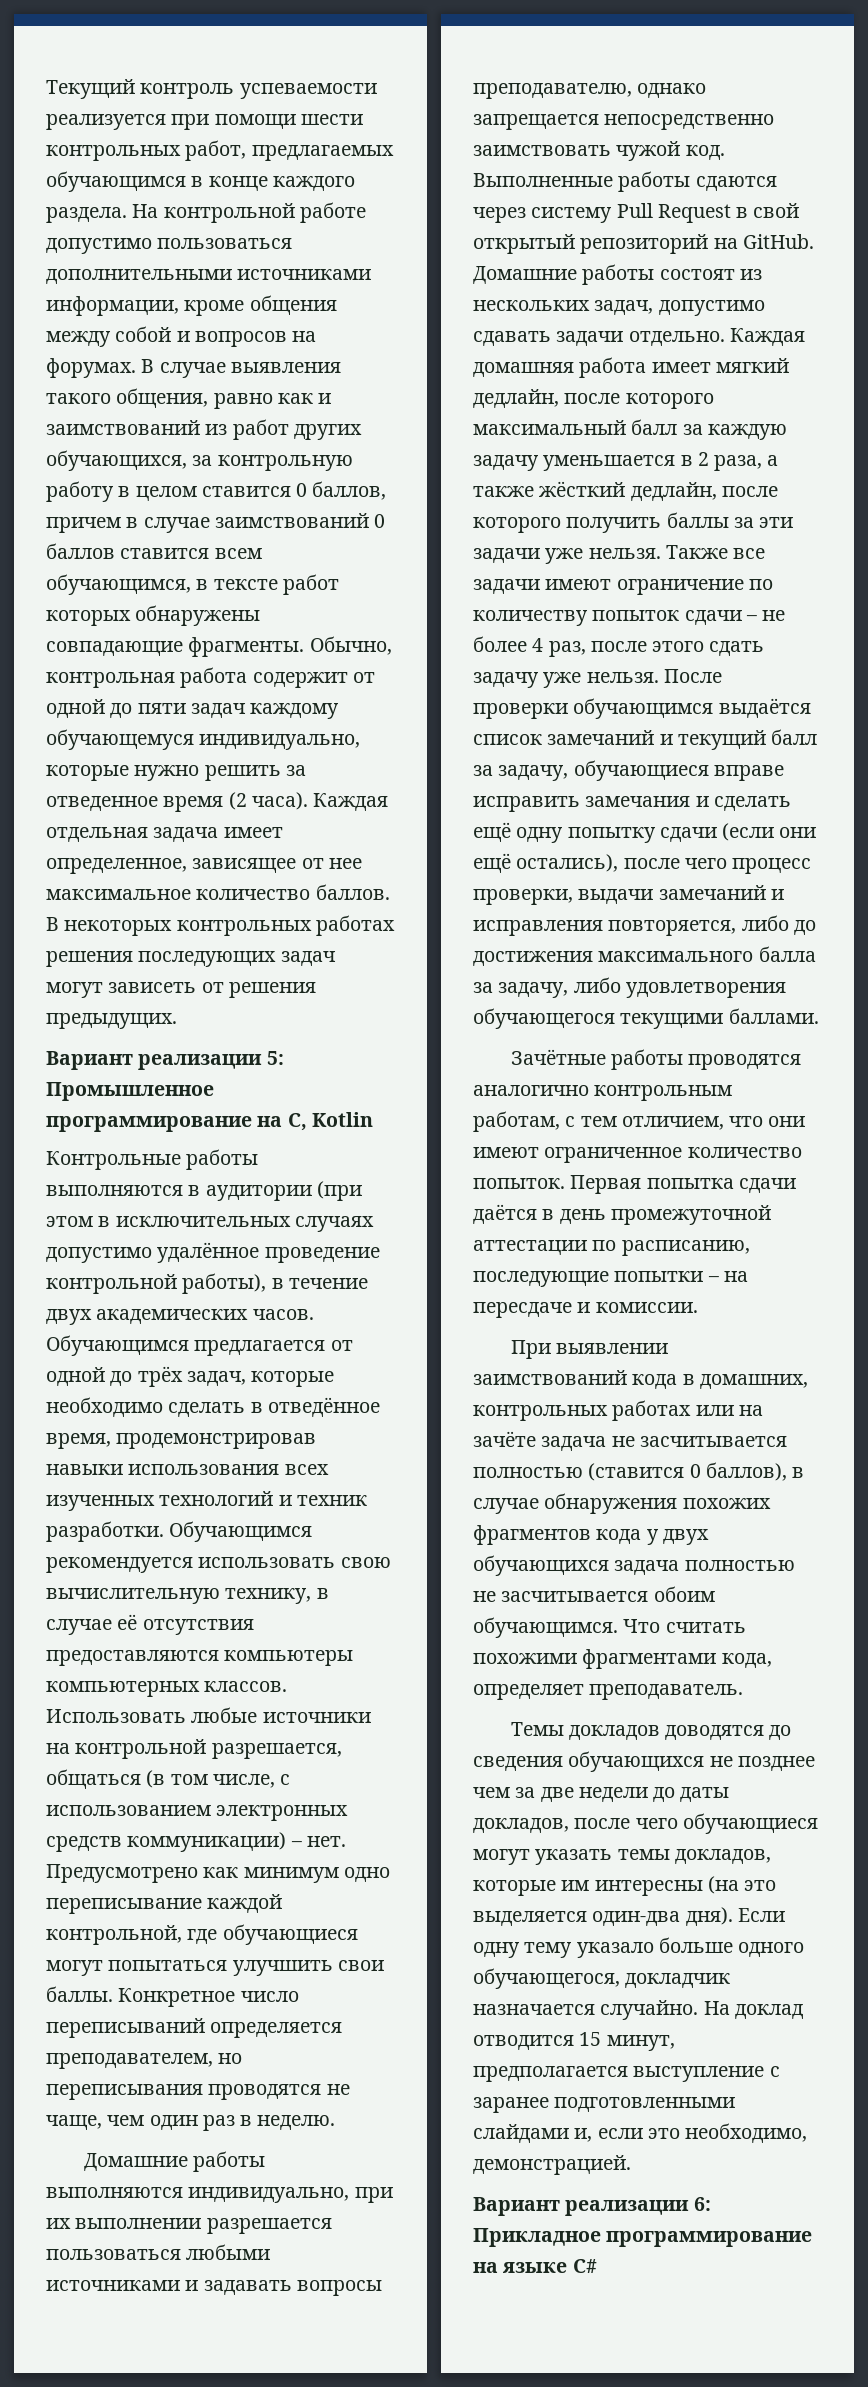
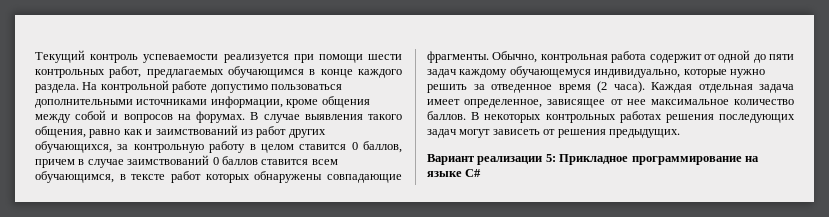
- Вариант реализации 5: Промышленное программирование на C, Kotlin
- Контрольные работы выполняются в аудитории (при этом в исключительных случаях допустимо удалённое проведение контрольной работы), в течение двух академических часов. Обучающимся предлагается от одной до трёх задач, которые необходимо сделать в отведённое время, продемонстрировав навыки использования всех изученных технологий и техник разработки. Обучающимся рекомендуется использовать свою вычислительную технику, в случае её отсутствия предоставляются компьютеры компьютерных классов. Использовать любые источники на контрольной разрешается, общаться (в том числе, с использованием электронных средств коммуникации) – нет. Предусмотрено как минимум одно переписывание каждой контрольной, где обучающиеся могут попытаться улучшить свои баллы. Конкретное число переписываний определяется преподавателем, но переписывания проводятся не чаще, чем один раз в неделю.
- Домашние работы выполняются индивидуально, при их выполнении разрешается пользоваться любыми источниками и задавать вопросы преподавателю, однако запрещается непосредственно заимствовать чужой код. Выполненные работы сдаются через систему Pull Request в свой открытый репозиторий на GitHub. Домашние работы состоят из нескольких задач, допустимо сдавать задачи отдельно. Каждая домашняя работа имеет мягкий дедлайн, после которого максимальный балл за каждую задачу уменьшается в 2 раза, а также жёсткий дедлайн, после которого получить баллы за эти задачи уже нельзя. Также все задачи имеют ограничение по количеству попыток сдачи – не более 4 раз, после этого сдать задачу уже нельзя. После проверки обучающимся выдаётся список замечаний и текущий балл за задачу, обучающиеся вправе исправить замечания и сделать ещё одну попытку сдачи (если они ещё остались), после чего процесс проверки, выдачи замечаний и исправления повторяется, либо до достижения максимального балла за задачу, либо удовлетворения обучающегося текущими баллами.
- Зачётные работы проводятся аналогично контрольным работам, с тем отличием, что они имеют ограниченное количество попыток. Первая попытка сдачи даётся в день промежуточной аттестации по расписанию, последующие попытки – на пересдаче и комиссии.
- При выявлении заимствований кода в домашних, контрольных работах или на зачёте задача не засчитывается полностью (ставится 0 баллов), в случае обнаружения похожих фрагментов кода у двух обучающихся задача полностью не засчитывается обоим обучающимся. Что считать похожими фрагментами кода, определяет преподаватель.
- Темы докладов доводятся до сведения обучающихся не позднее чем за две недели до даты докладов, после чего обучающиеся могут указать темы докладов, которые им интересны (на это выделяется один-два дня). Если одну тему указало больше одного обучающегося, докладчик назначается случайно. На доклад отводится 15 минут, предполагается выступление с заранее подготовленными слайдами и, если это необходимо, демонстрацией.
- Вариант реализации 6: Прикладное программирование на языке C#
+ Вариант реализации 5: Прикладное программирование на языке C#

